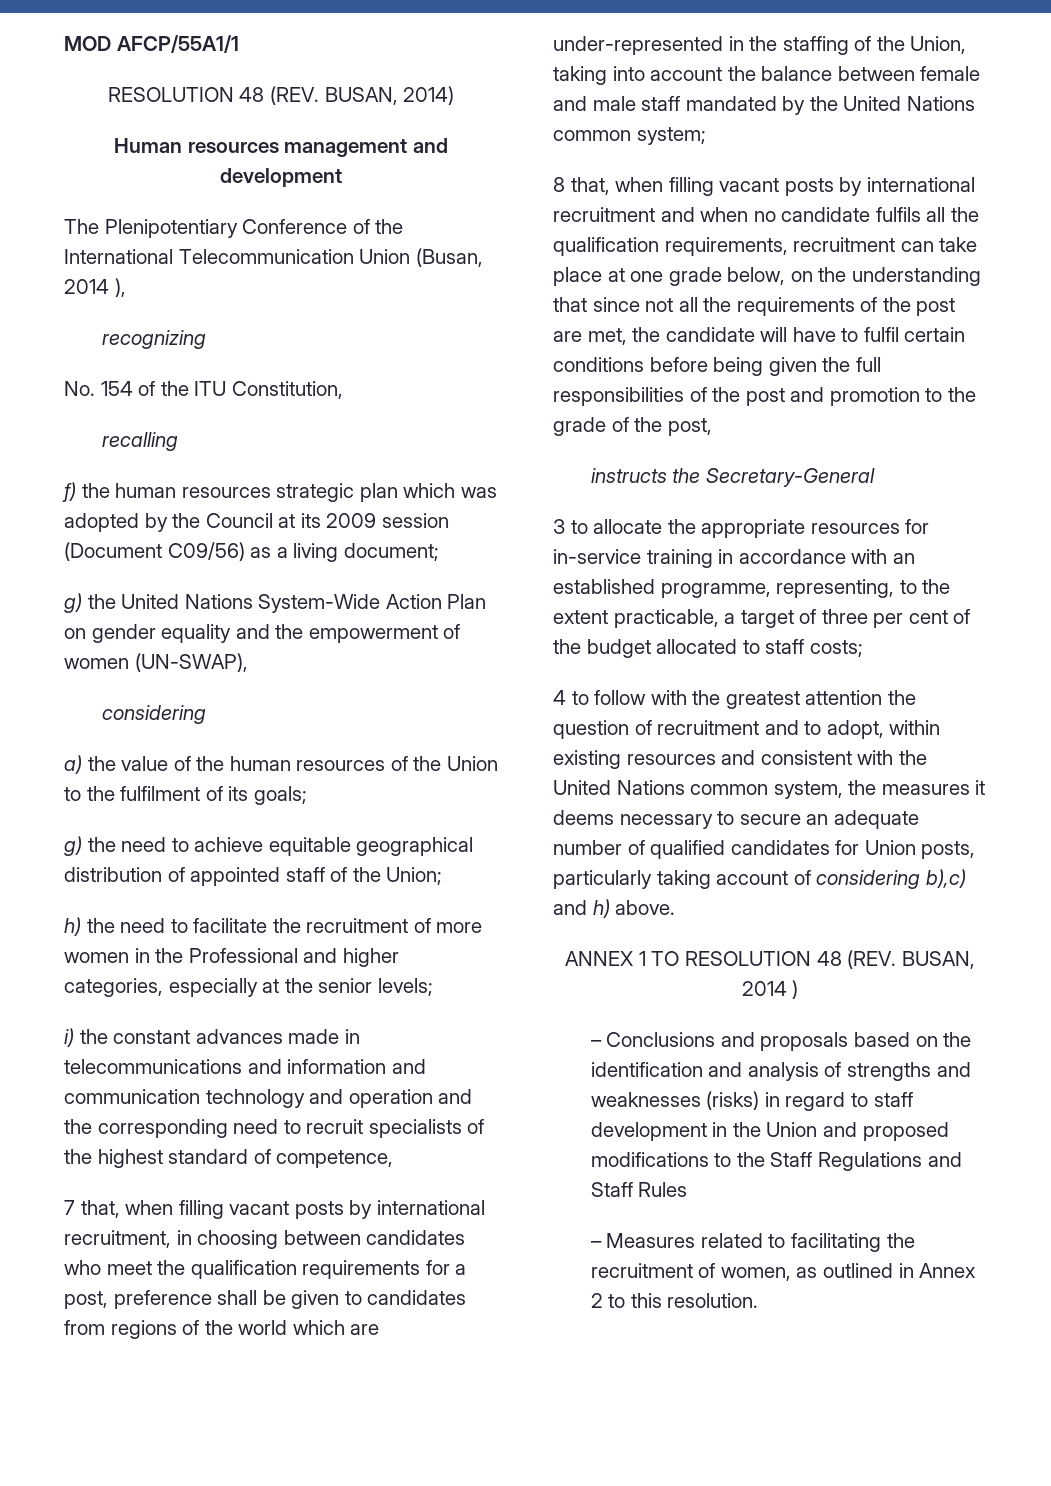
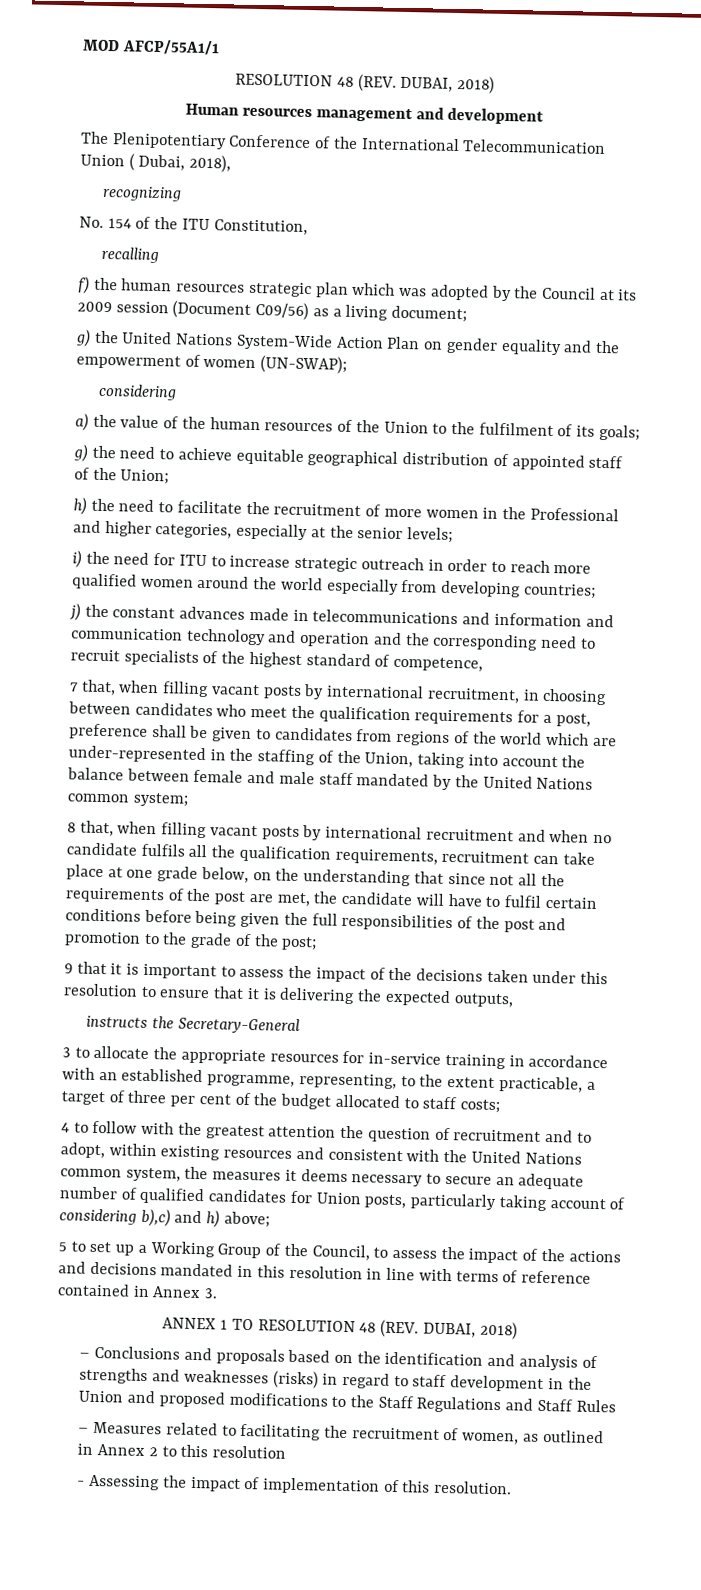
  MOD AFCP/55A1/1
- RESOLUTION 48 (REV. BUSAN, 2014)
+ RESOLUTION 48 (REV. DUBAI, 2018)
- The Plenipotentiary Conference of the International Telecommunication Union (Busan, 2014 ),
+ The Plenipotentiary Conference of the International Telecommunication Union ( Dubai, 2018),
- g) the United Nations System-Wide Action Plan on gender equality and the empowerment of women (UN-SWAP),
+ g) the United Nations System-Wide Action Plan on gender equality and the empowerment of women (UN-SWAP);
- i) the constant advances made in telecommunications and information and communication technology and operation and the corresponding need to recruit specialists of the highest standard of competence,
+ i) the need for ITU to increase strategic outreach in order to reach more qualified women around the world especially from developing countries;
+ j) the constant advances made in telecommunications and information and communication technology and operation and the corresponding need to recruit specialists of the highest standard of competence,
- 8 that, when filling vacant posts by international recruitment and when no candidate fulfils all the qualification requirements, recruitment can take place at one grade below, on the understanding that since not all the requirements of the post are met, the candidate will have to fulfil certain conditions before being given the full responsibilities of the post and promotion to the grade of the post,
+ 8 that, when filling vacant posts by international recruitment and when no candidate fulfils all the qualification requirements, recruitment can take place at one grade below, on the understanding that since not all the requirements of the post are met, the candidate will have to fulfil certain conditions before being given the full responsibilities of the post and promotion to the grade of the post;
+ 9 that it is important to assess the impact of the decisions taken under this resolution to ensure that it is delivering the expected outputs,
- 4 to follow with the greatest attention the question of recruitment and to adopt, within existing resources and consistent with the United Nations common system, the measures it deems necessary to secure an adequate number of qualified candidates for Union posts, particularly taking account of considering b),c) and h) above.
+ 4 to follow with the greatest attention the question of recruitment and to adopt, within existing resources and consistent with the United Nations common system, the measures it deems necessary to secure an adequate number of qualified candidates for Union posts, particularly taking account of considering b),c) and h) above;
+ 5 to set up a Working Group of the Council, to assess the impact of the actions and decisions mandated in this resolution in line with terms of reference contained in Annex 3.
- ANNEX 1 TO RESOLUTION 48 (REV. BUSAN, 2014 )
+ ANNEX 1 TO RESOLUTION 48 (REV. DUBAI, 2018)
- – Measures related to facilitating the recruitment of women, as outlined in Annex 2 to this resolution.
+ – Measures related to facilitating the recruitment of women, as outlined in Annex 2 to this resolution
+ - Assessing the impact of implementation of this resolution.

